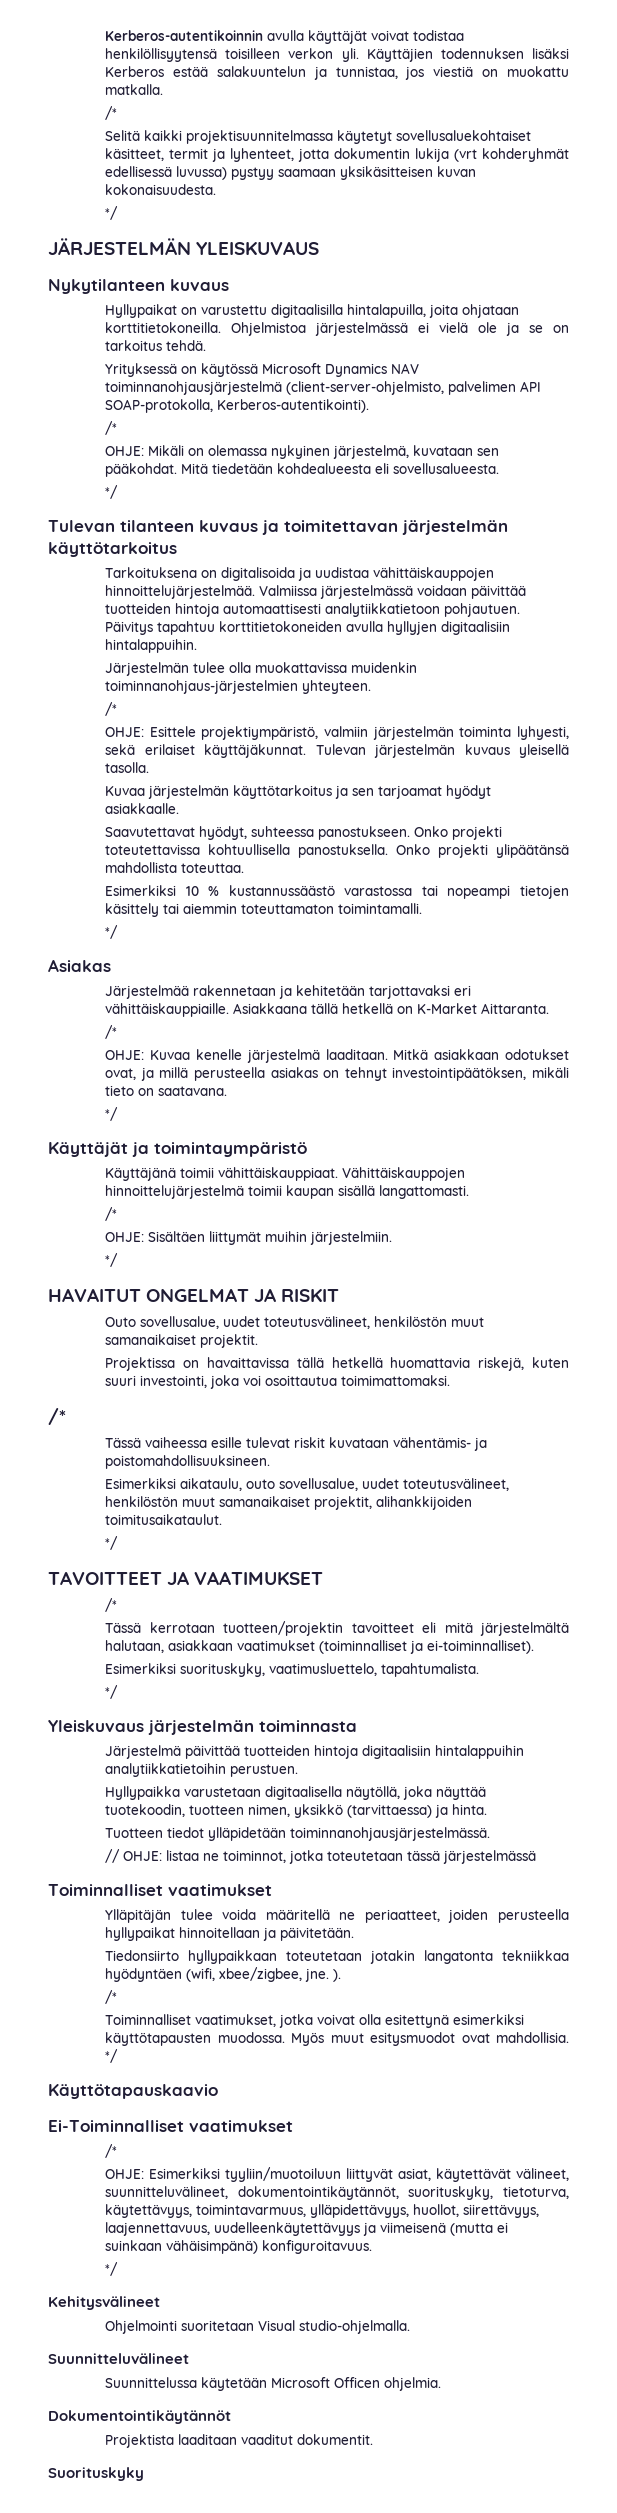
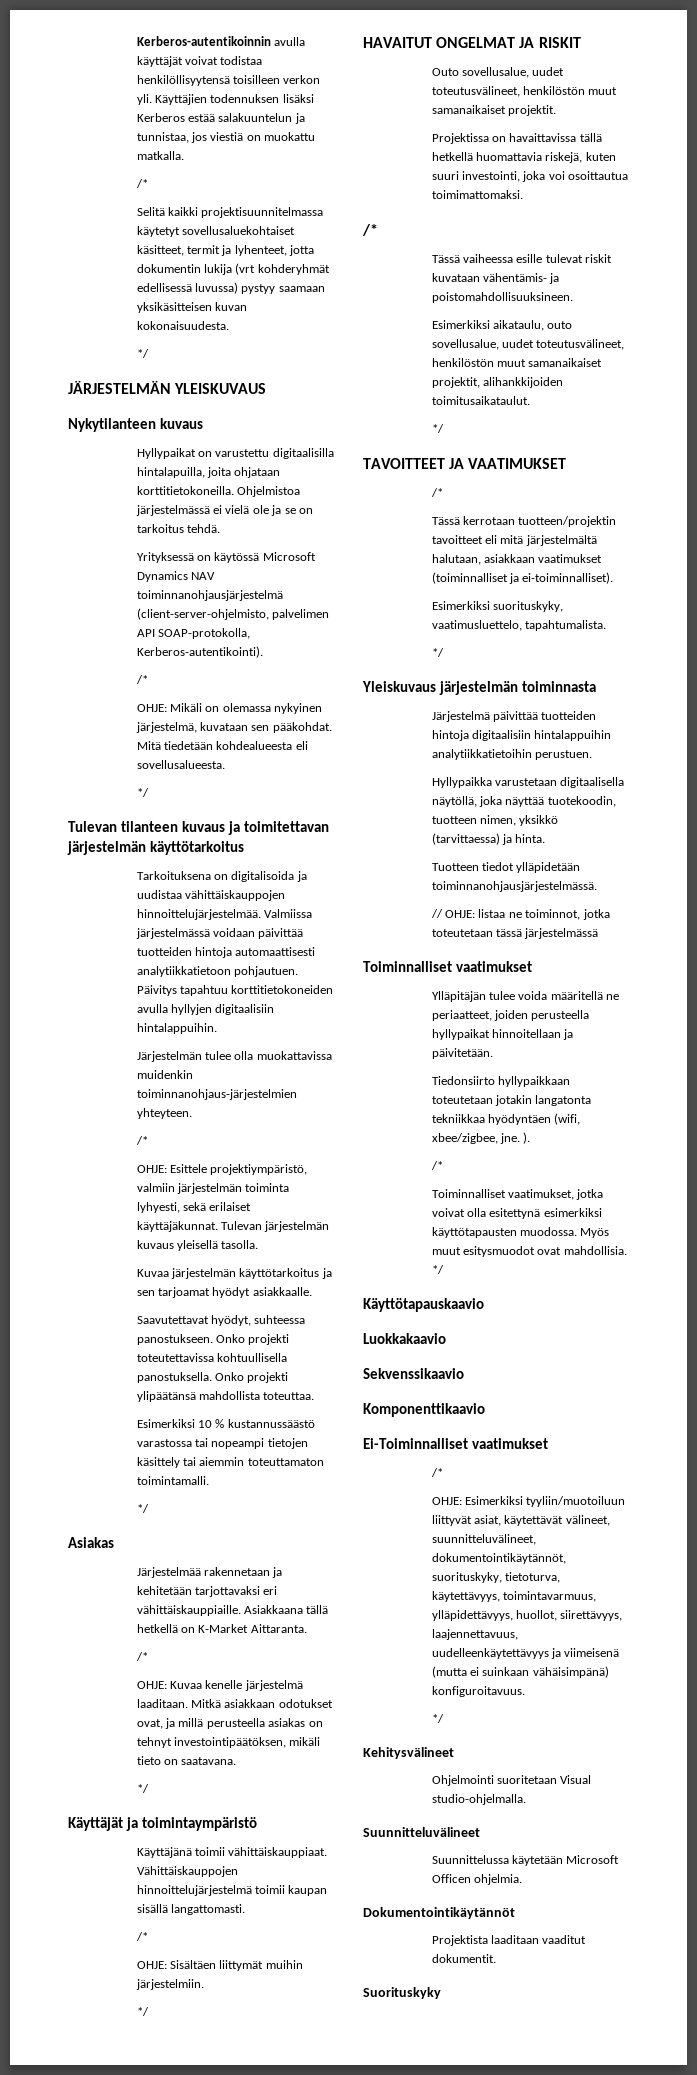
+ Luokkakaavio
+ Sekvenssikaavio
+ Komponenttikaavio

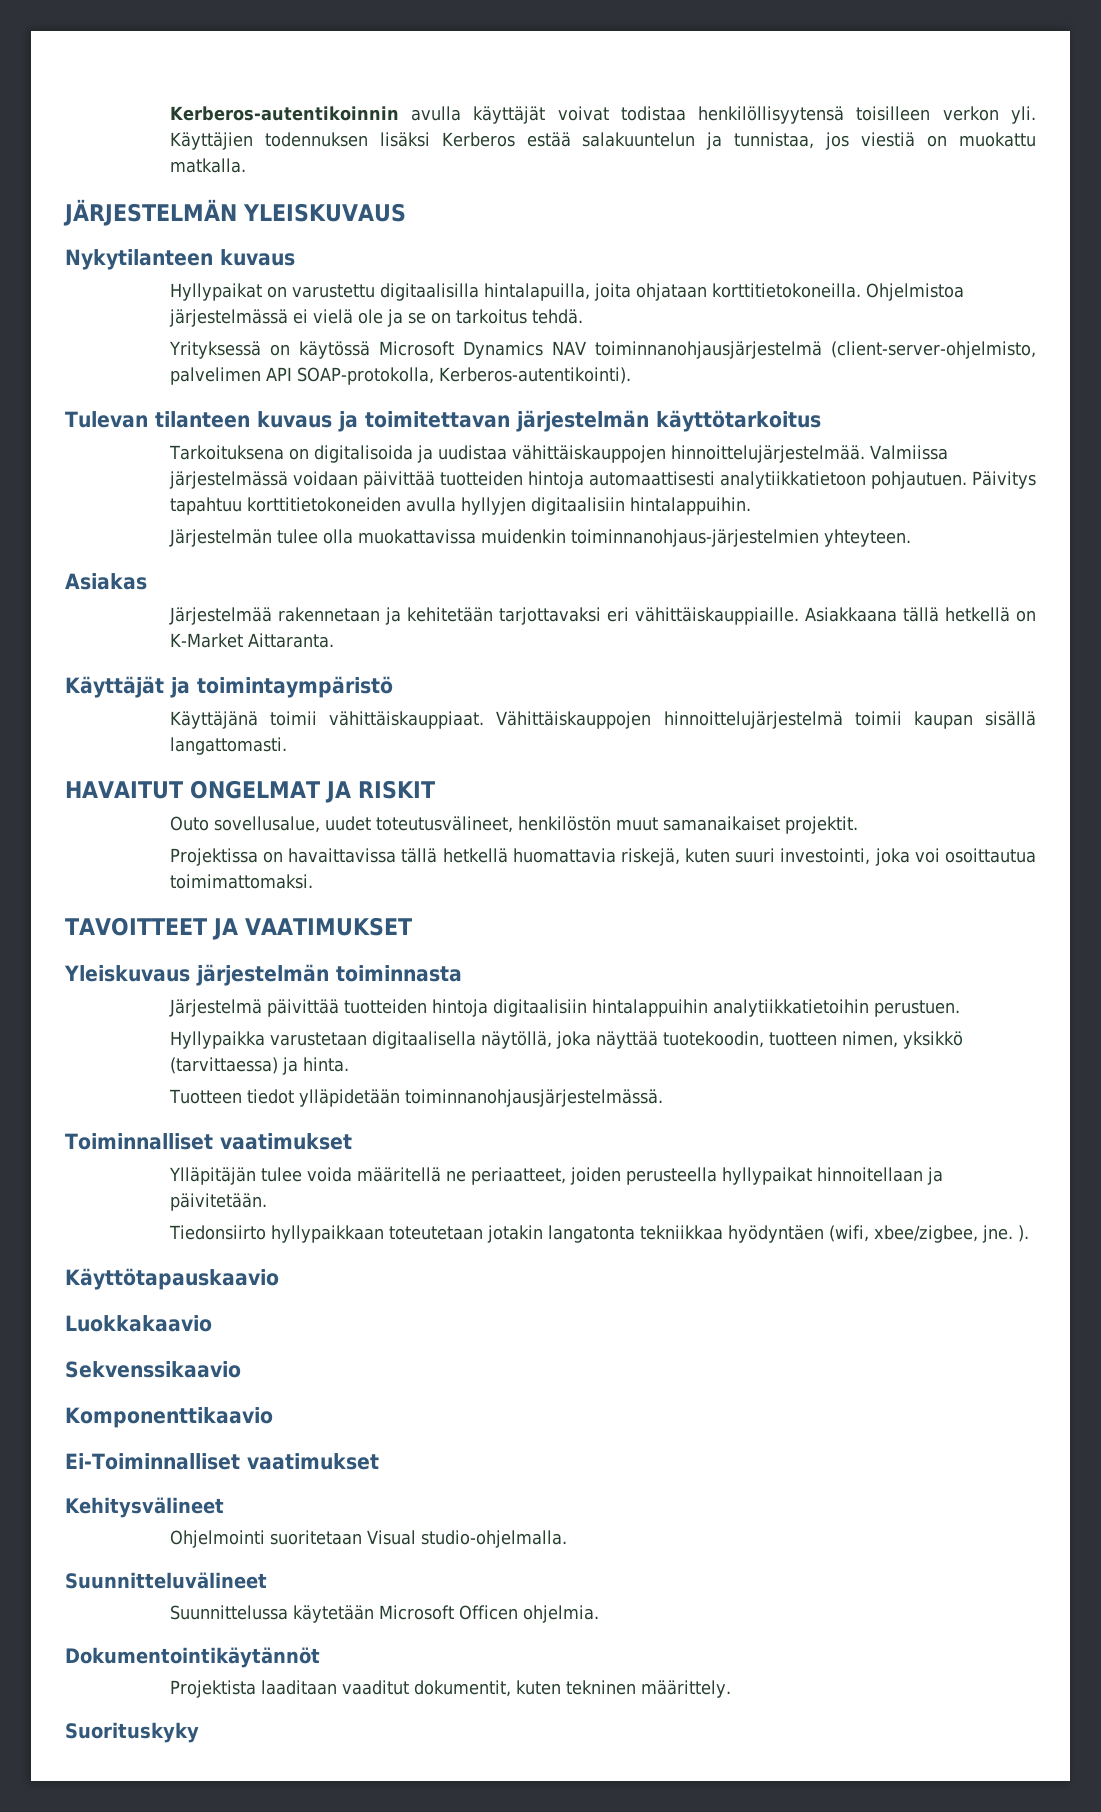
  Käyttäjien todennuksen lisäksi Kerberos estää salakuuntelun ja tunnistaa, jos viestiä on muokattu matkalla.
- /*
- Selitä kaikki projektisuunnitelmassa käytetyt sovellusaluekohtaiset käsitteet, termit ja lyhenteet, jotta dokumentin lukija (vrt kohderyhmät edellisessä luvussa) pystyy saamaan yksikäsitteisen kuvan kokonaisuudesta.
- */
  Yrityksessä on käytössä Microsoft Dynamics NAV toiminnanohjausjärjestelmä (client-server-ohjelmisto, palvelimen API SOAP-protokolla, Kerberos-autentikointi).
- /*
- OHJE: Mikäli on olemassa nykyinen järjestelmä, kuvataan sen pääkohdat. Mitä tiedetään kohdealueesta eli sovellusalueesta.
- */
  Järjestelmän tulee olla muokattavissa muidenkin toiminnanohjaus-järjestelmien yhteyteen.
- /*
- OHJE: Esittele projektiympäristö, valmiin järjestelmän toiminta lyhyesti, sekä erilaiset käyttäjäkunnat. Tulevan järjestelmän kuvaus yleisellä tasolla.
- Kuvaa järjestelmän käyttötarkoitus ja sen tarjoamat hyödyt asiakkaalle.
- Saavutettavat hyödyt, suhteessa panostukseen. Onko projekti toteutettavissa kohtuullisella panostuksella. Onko projekti ylipäätänsä mahdollista toteuttaa.
- Esimerkiksi 10 % kustannussäästö varastossa tai nopeampi tietojen käsittely tai aiemmin toteuttamaton toimintamalli.
- */
  Asiakkaana tällä hetkellä on K-Market Aittaranta.
- /*
- OHJE: Kuvaa kenelle järjestelmä laaditaan. Mitkä asiakkaan odotukset ovat, ja millä perusteella asiakas on tehnyt investointipäätöksen, mikäli tieto on saatavana.
- */
  Vähittäiskauppojen hinnoittelujärjestelmä toimii kaupan sisällä langattomasti.
- /*
- OHJE: Sisältäen liittymät muihin järjestelmiin.
- */
  Projektissa on havaittavissa tällä hetkellä huomattavia riskejä, kuten suuri investointi, joka voi osoittautua toimimattomaksi.
- /*
- Tässä vaiheessa esille tulevat riskit kuvataan vähentämis- ja poistomahdollisuuksineen.
- Esimerkiksi aikataulu, outo sovellusalue, uudet toteutusvälineet, henkilöstön muut samanaikaiset projektit, alihankkijoiden toimitusaikataulut.
- */
  TAVOITTEET JA VAATIMUKSET
- /*
- Tässä kerrotaan tuotteen/projektin tavoitteet eli mitä järjestelmältä halutaan, asiakkaan vaatimukset (toiminnalliset ja ei-toiminnalliset).
- Esimerkiksi suorituskyky, vaatimusluettelo, tapahtumalista.
- */
- // OHJE: listaa ne toiminnot, jotka toteutetaan tässä järjestelmässä
  Tiedonsiirto hyllypaikkaan toteutetaan jotakin langatonta tekniikkaa hyödyntäen (wifi, xbee/zigbee, jne. ).
- /*
- Toiminnalliset vaatimukset, jotka voivat olla esitettynä esimerkiksi käyttötapausten muodossa. Myös muut esitysmuodot ovat mahdollisia. */
  Ei-Toiminnalliset vaatimukset
- /*
- OHJE: Esimerkiksi tyyliin/muotoiluun liittyvät asiat, käytettävät välineet, suunnitteluvälineet, dokumentointikäytännöt, suorituskyky, tietoturva, käytettävyys, toimintavarmuus, ylläpidettävyys, huollot, siirettävyys, laajennettavuus, uudelleenkäytettävyys ja viimeisenä (mutta ei suinkaan vähäisimpänä) konfiguroitavuus.
- */
- Projektista laaditaan vaaditut dokumentit.
+ Projektista laaditaan vaaditut dokumentit, kuten tekninen määrittely.

